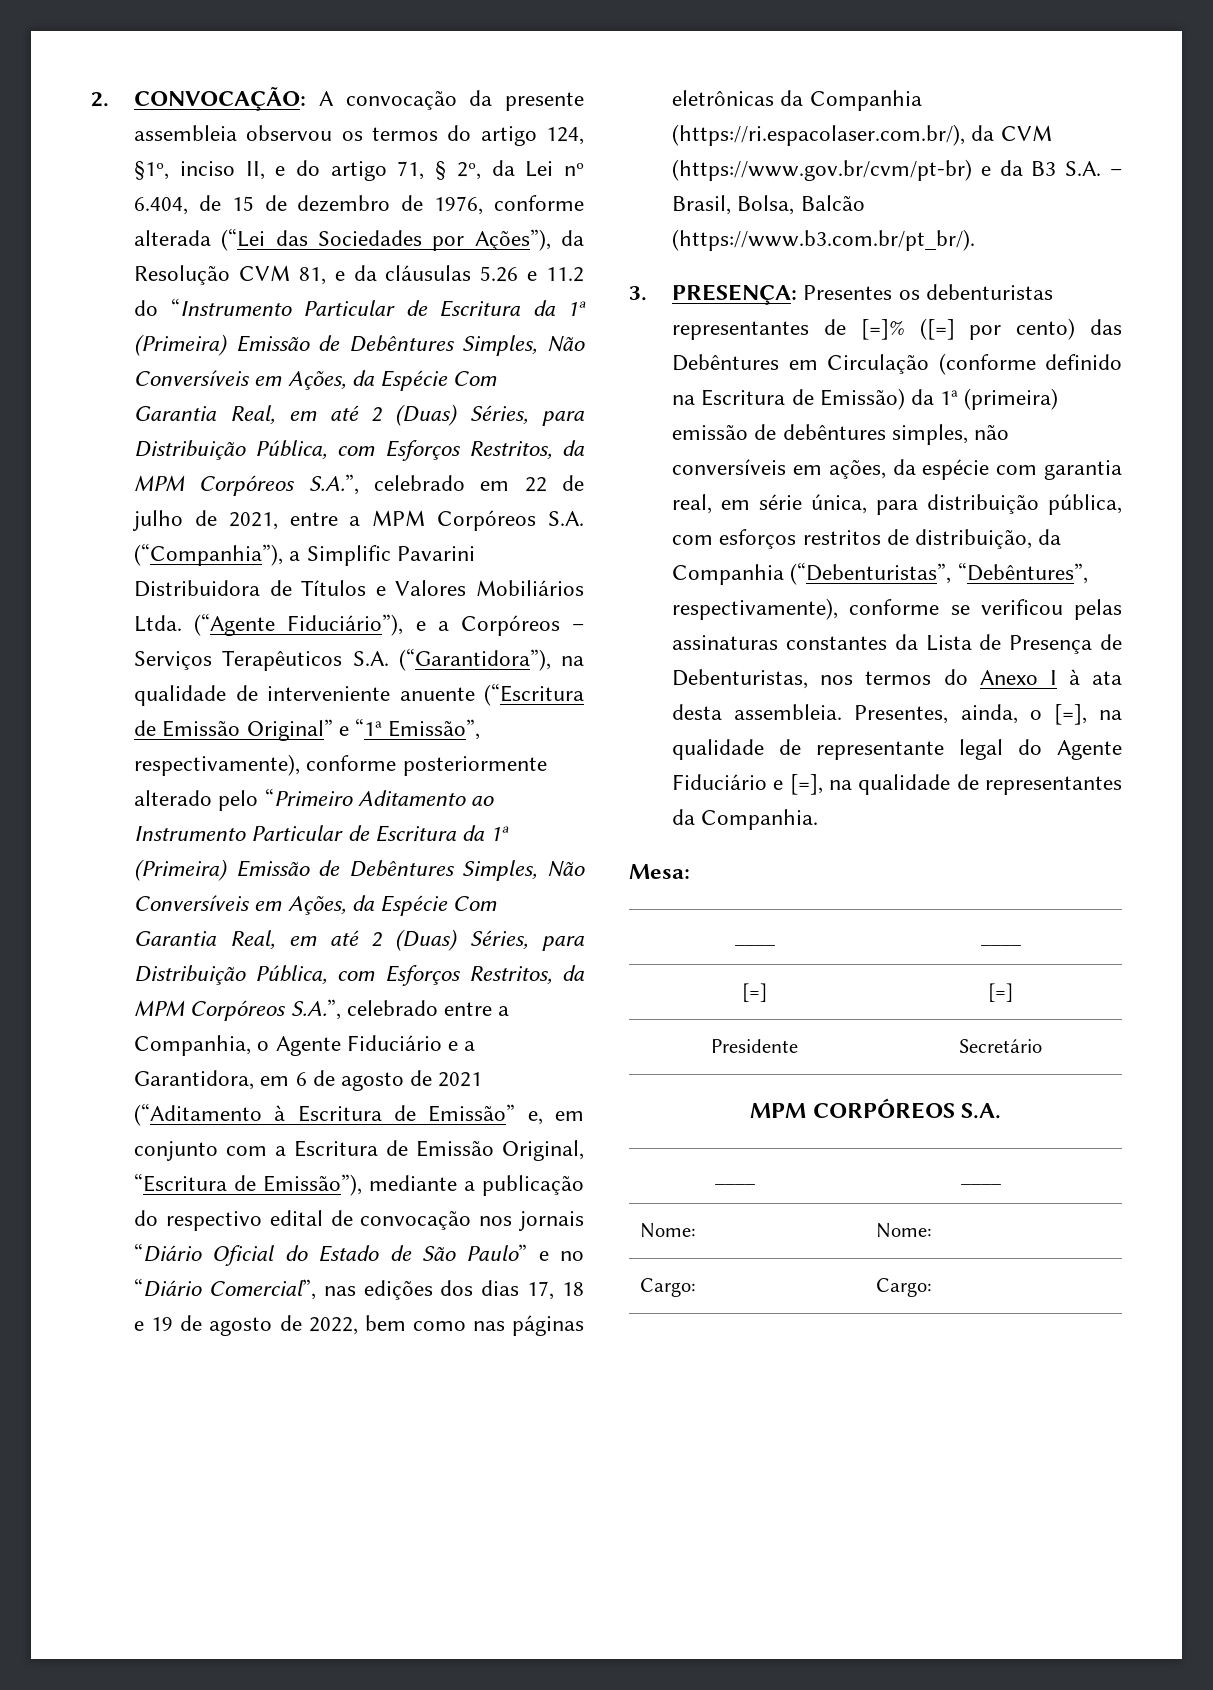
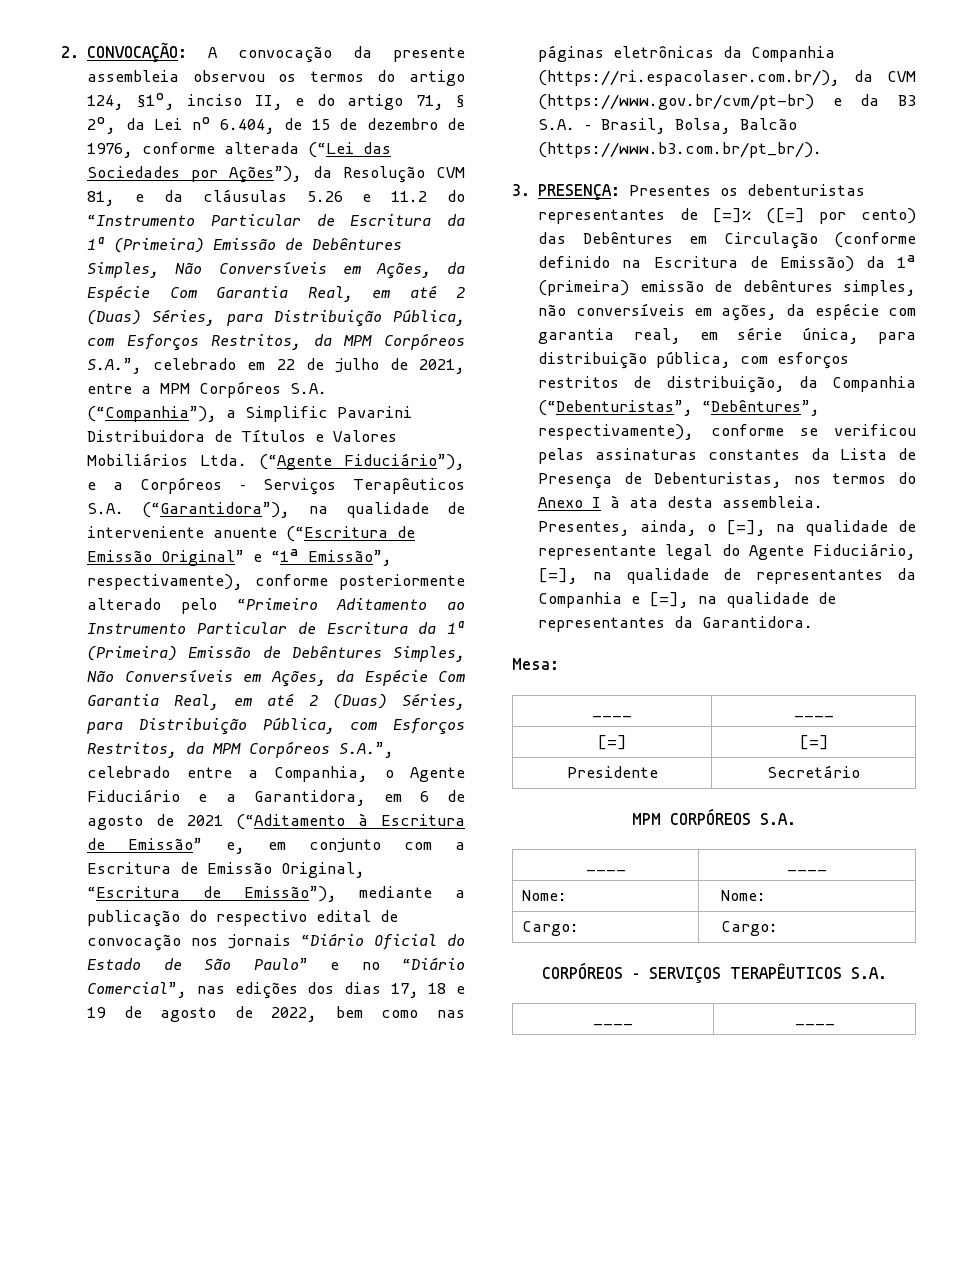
- Presentes, ainda, o [=], na qualidade de representante legal do Agente Fiduciário e [=], na qualidade de representantes da Companhia.
+ Presentes, ainda, o [=], na qualidade de representante legal do Agente Fiduciário, [=], na qualidade de representantes da Companhia e [=], na qualidade de representantes da Garantidora.
+ CORPÓREOS – SERVIÇOS TERAPÊUTICOS S.A.
+ ____ | ____

